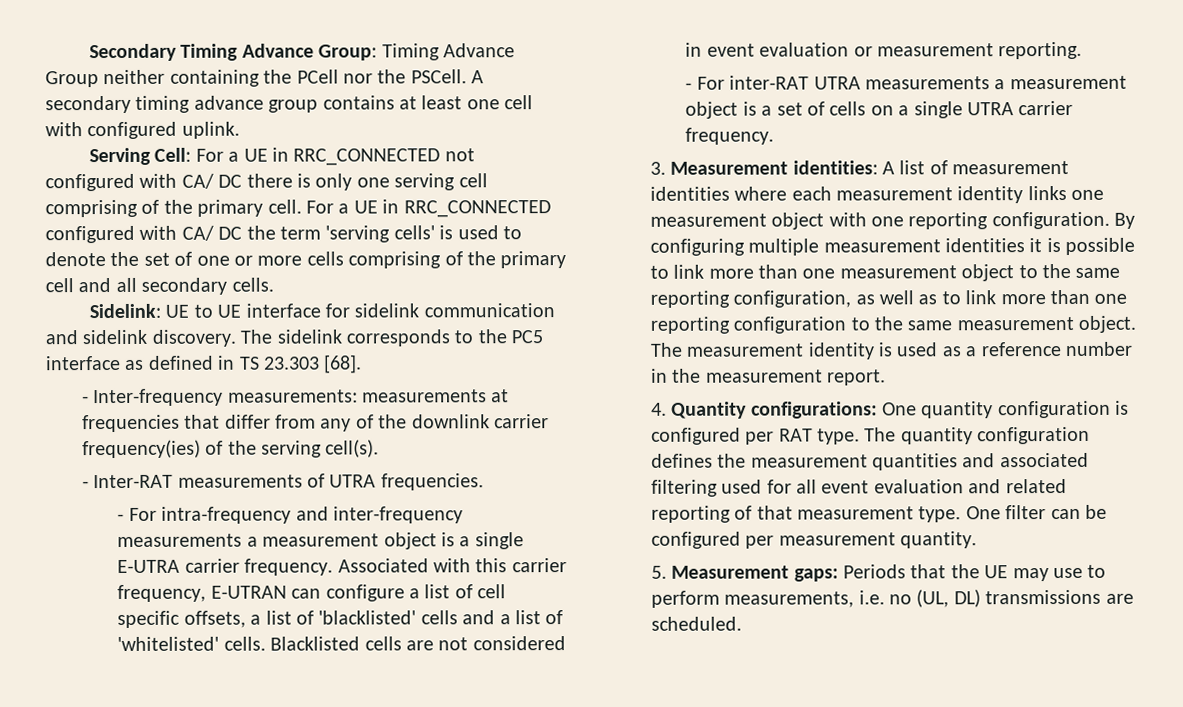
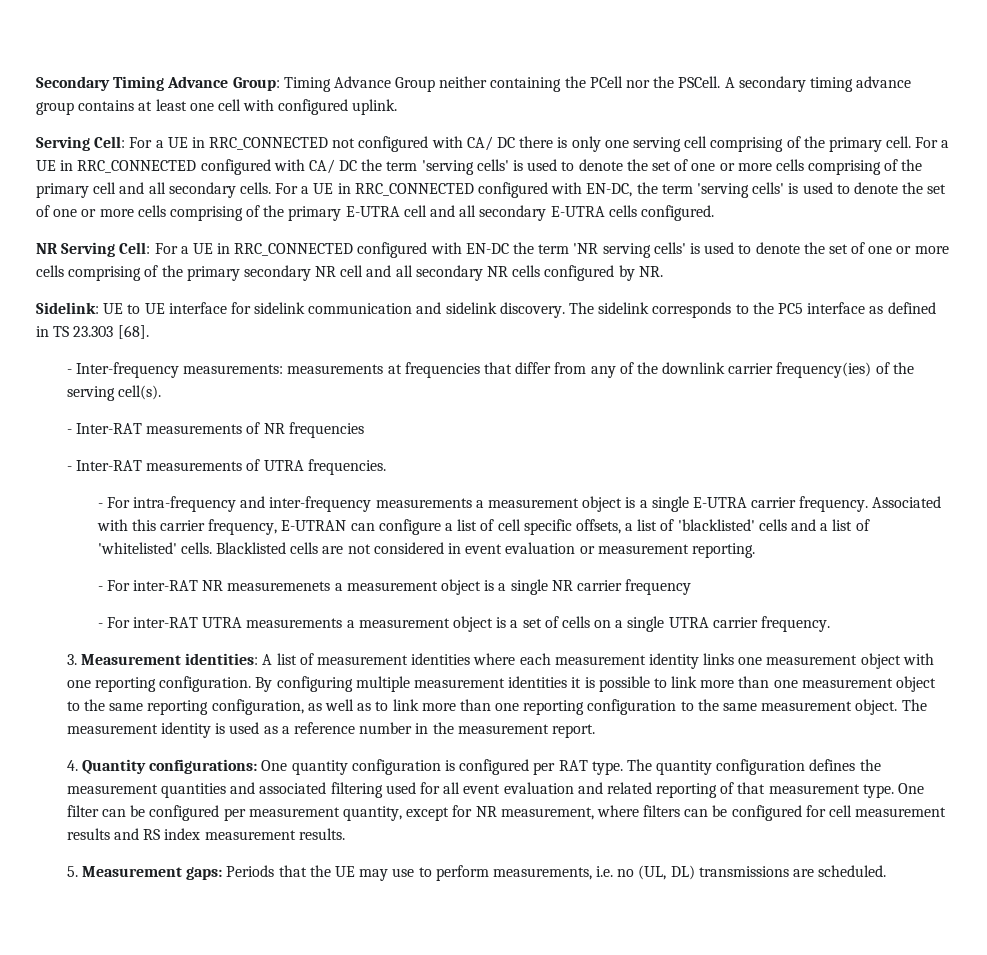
+ For a UE in RRC_CONNECTED configured with EN-DC, the term 'serving cells' is used to denote the set of one or more cells comprising of the primary E-UTRA cell and all secondary E-UTRA cells configured.
+ NR Serving Cell: For a UE in RRC_CONNECTED configured with EN-DC the term 'NR serving cells' is used to denote the set of one or more cells comprising of the primary secondary NR cell and all secondary NR cells configured by NR.
+ - Inter-RAT measurements of NR frequencies
+ - For inter-RAT NR measuremenets a measurement object is a single NR carrier frequency
- One filter can be configured per measurement quantity.
+ One filter can be configured per measurement quantity, except for NR measurement, where filters can be configured for cell measurement results and RS index measurement results.

